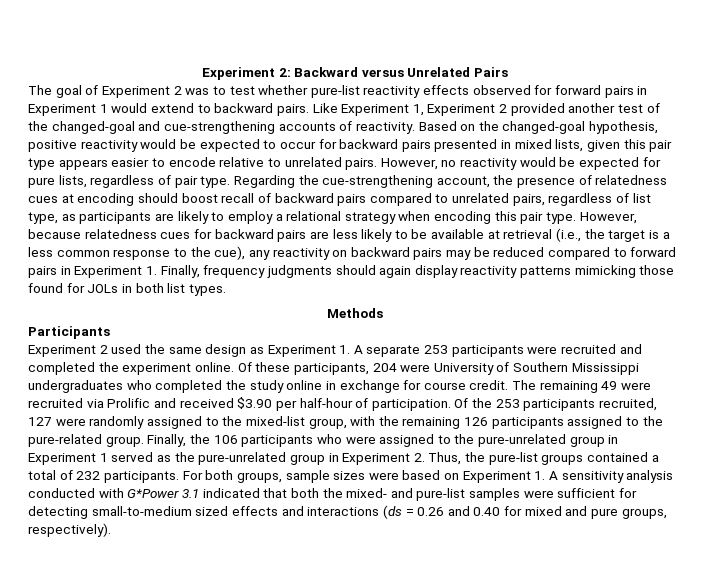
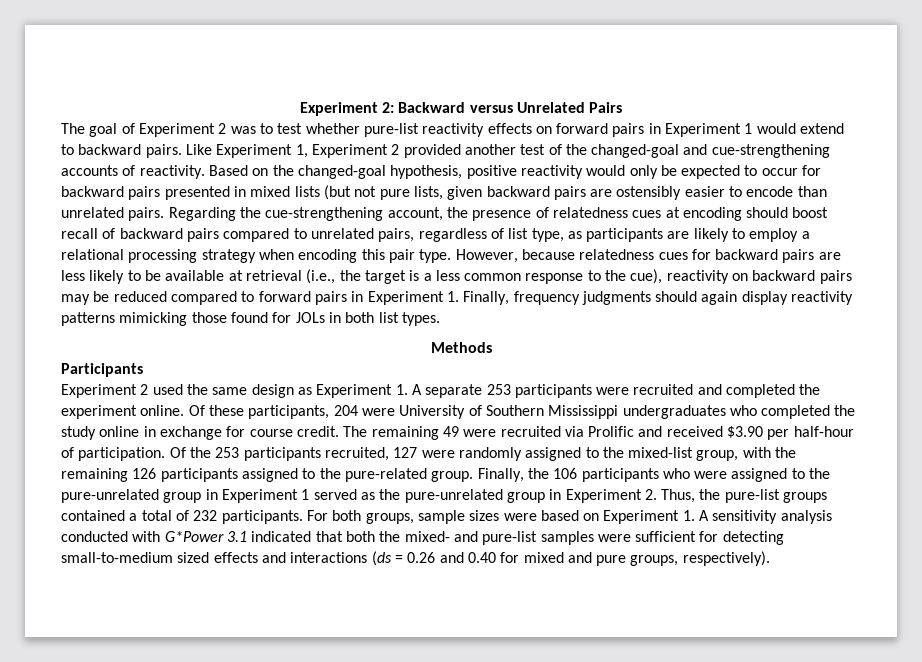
- The goal of Experiment 2 was to test whether pure-list reactivity effects observed for forward pairs in Experiment 1 would extend to backward pairs.
+ The goal of Experiment 2 was to test whether pure-list reactivity effects on forward pairs in Experiment 1 would extend to backward pairs.
- Based on the changed-goal hypothesis, positive reactivity would be expected to occur for backward pairs presented in mixed lists, given this pair type appears easier to encode relative to unrelated pairs. However, no reactivity would be expected for pure lists, regardless of pair type.
+ Based on the changed-goal hypothesis, positive reactivity would only be expected to occur for backward pairs presented in mixed lists (but not pure lists, given backward pairs are ostensibly easier to encode than unrelated pairs.
- Regarding the cue-strengthening account, the presence of relatedness cues at encoding should boost recall of backward pairs compared to unrelated pairs, regardless of list type, as participants are likely to employ a relational strategy when encoding this pair type.
+ Regarding the cue-strengthening account, the presence of relatedness cues at encoding should boost recall of backward pairs compared to unrelated pairs, regardless of list type, as participants are likely to employ a relational processing strategy when encoding this pair type.
- However, because relatedness cues for backward pairs are less likely to be available at retrieval (i.e., the target is a less common response to the cue), any reactivity on backward pairs may be reduced compared to forward pairs in Experiment 1. Finally, frequency judgments should again display reactivity patterns mimicking those found for JOLs in both list types.
+ However, because relatedness cues for backward pairs are less likely to be available at retrieval (i.e., the target is a less common response to the cue), reactivity on backward pairs may be reduced compared to forward pairs in Experiment 1. Finally, frequency judgments should again display reactivity patterns mimicking those found for JOLs in both list types.

